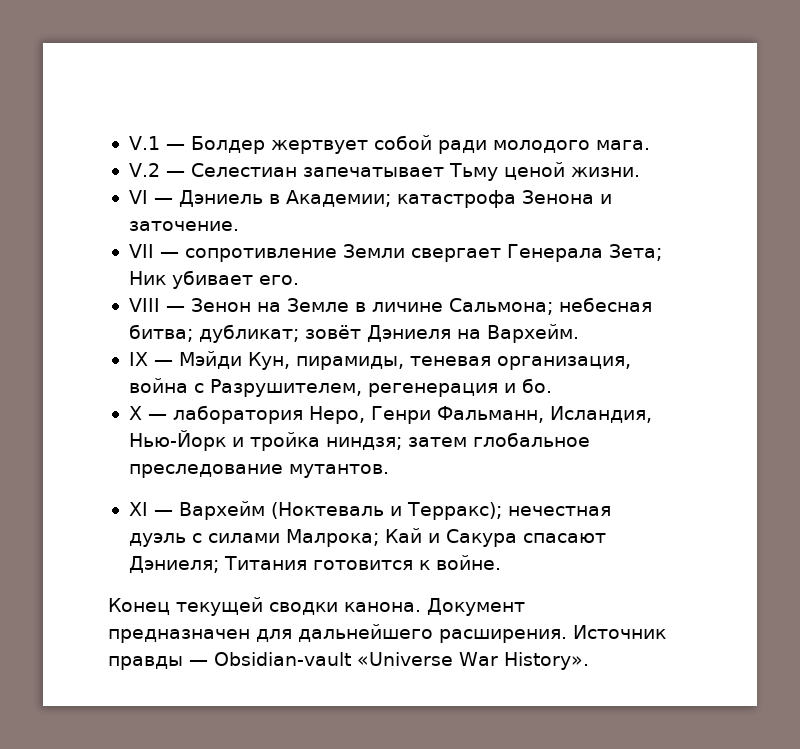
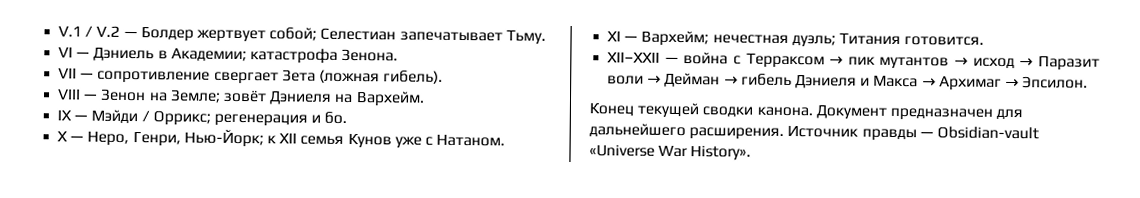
- V.1 — Болдер жертвует собой ради молодого мага.
- V.2 — Селестиан запечатывает Тьму ценой жизни.
+ V.1 / V.2 — Болдер жертвует собой; Селестиан запечатывает Тьму.
- VI — Дэниель в Академии; катастрофа Зенона и заточение.
+ VI — Дэниель в Академии; катастрофа Зенона.
- VII — сопротивление Земли свергает Генерала Зета; Ник убивает его.
- VIII — Зенон на Земле в личине Сальмона; небесная битва; дубликат; зовёт Дэниеля на Вархейм.
+ VII — сопротивление свергает Зета (ложная гибель).
+ VIII — Зенон на Земле; зовёт Дэниеля на Вархейм.
- IX — Мэйди Кун, пирамиды, теневая организация, война с Разрушителем, регенерация и бо.
+ IX — Мэйди / Оррикс; регенерация и бо.
- X — лаборатория Неро, Генри Фальманн, Исландия, Нью-Йорк и тройка ниндзя; затем глобальное преследование мутантов.
- XI — Вархейм (Ноктеваль и Терракс); нечестная дуэль с силами Малрока; Кай и Сакура спасают Дэниеля; Титания готовится к войне.
+ X — Неро, Генри, Нью-Йорк; к XII семья Кунов уже с Натаном.
+ XI — Вархейм; нечестная дуэль; Титания готовится.
+ XII–XXII — война с Терраксом → пик мутантов → исход → Паразит воли → Дейман → гибель Дэниеля и Макса → Архимаг → Эпсилон.

